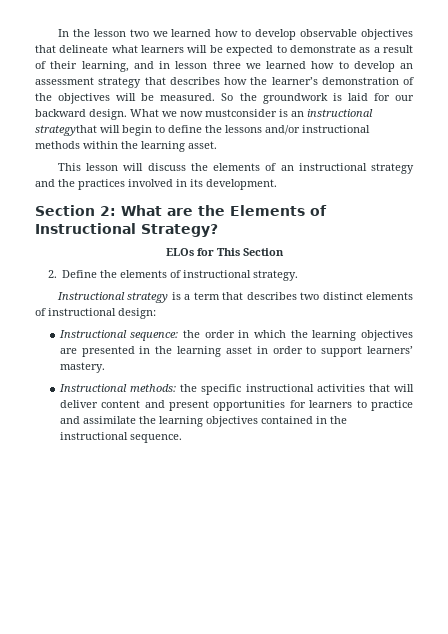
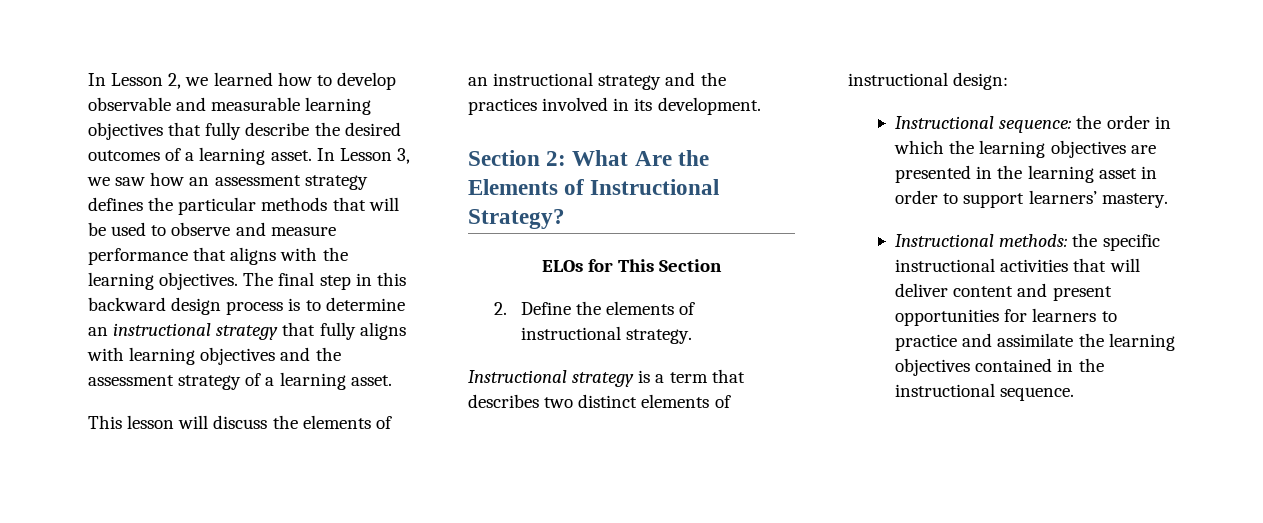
- In the lesson two we learned how to develop observable objectives that delineate what learners will be expected to demonstrate as a result of their learning, and in lesson three we learned how to develop an assessment strategy that describes how the learner’s demonstration of the objectives will be measured. So the groundwork is laid for our backward design. What we now mustconsider is an instructional strategythat will begin to define the lessons and/or instructional methods within the learning asset.
+ In Lesson 2, we learned how to develop observable and measurable learning objectives that fully describe the desired outcomes of a learning asset. In Lesson 3, we saw how an assessment strategy defines the particular methods that will be used to observe and measure performance that aligns with the learning objectives. The final step in this backward design process is to determine an instructional strategy that fully aligns with learning objectives and the assessment strategy of a learning asset.
- Section 2: What are the Elements of Instructional Strategy?
+ Section 2: What Are the Elements of Instructional Strategy?

